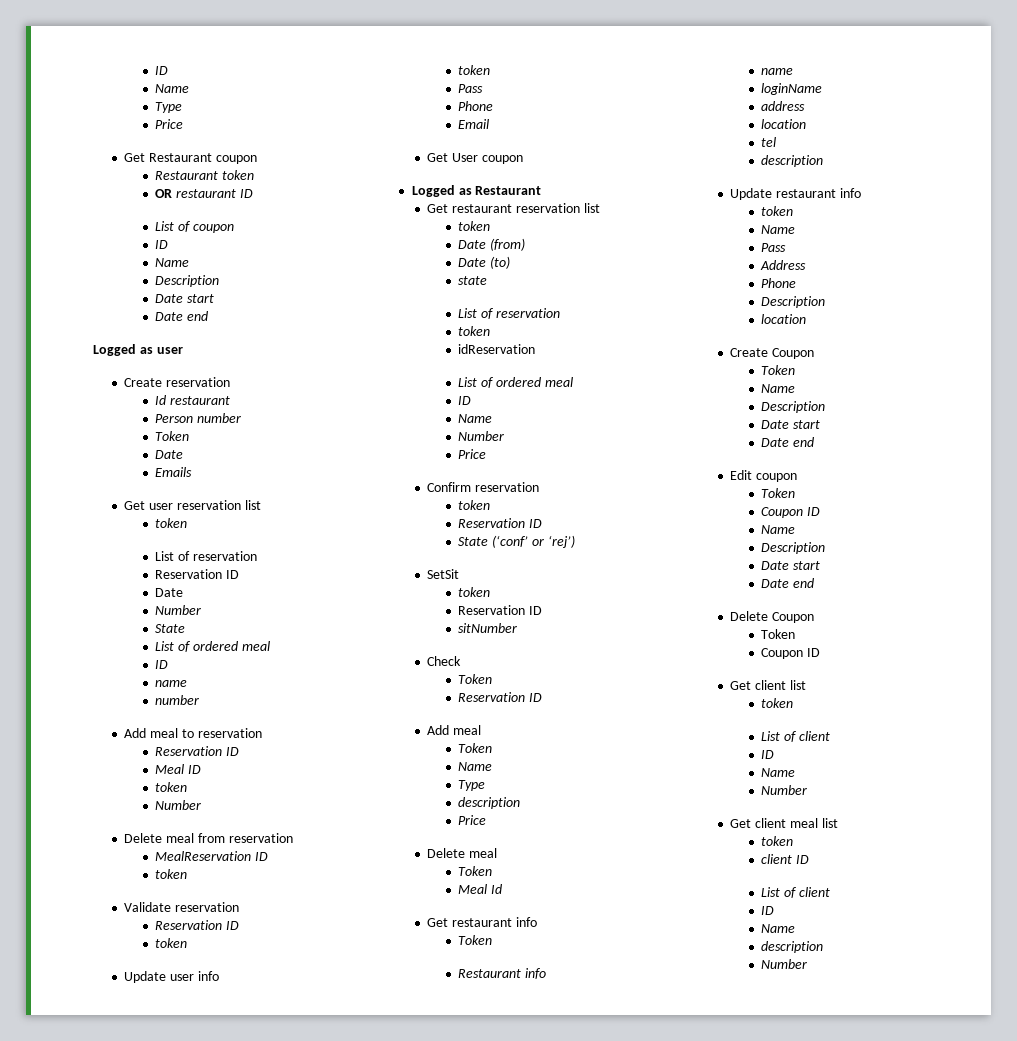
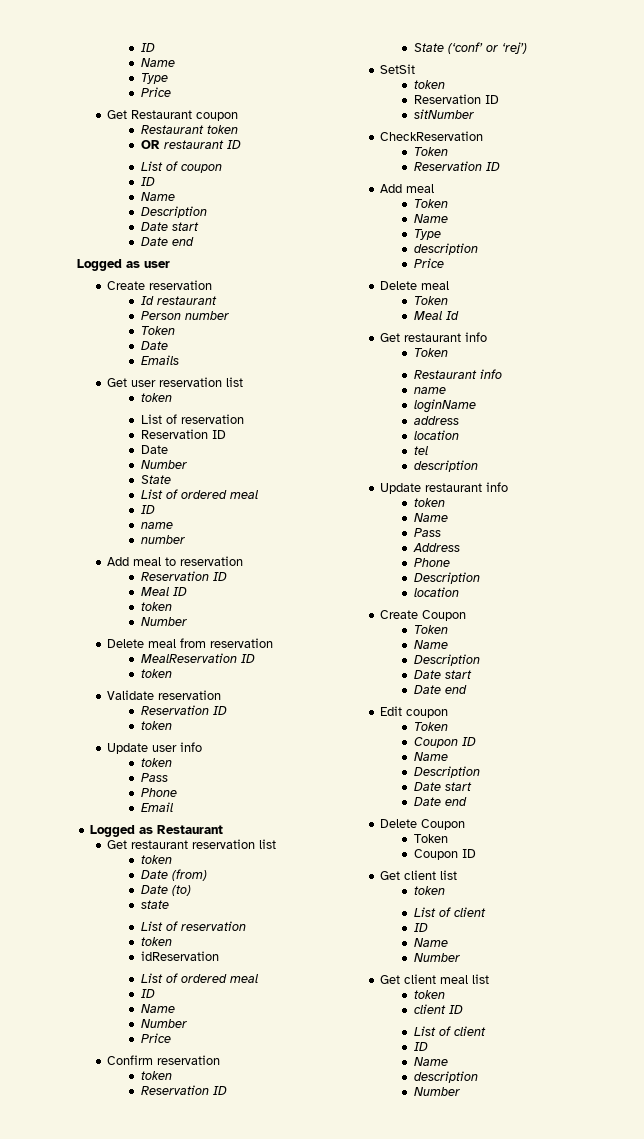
- Get User coupon
- Check
+ CheckReservation

